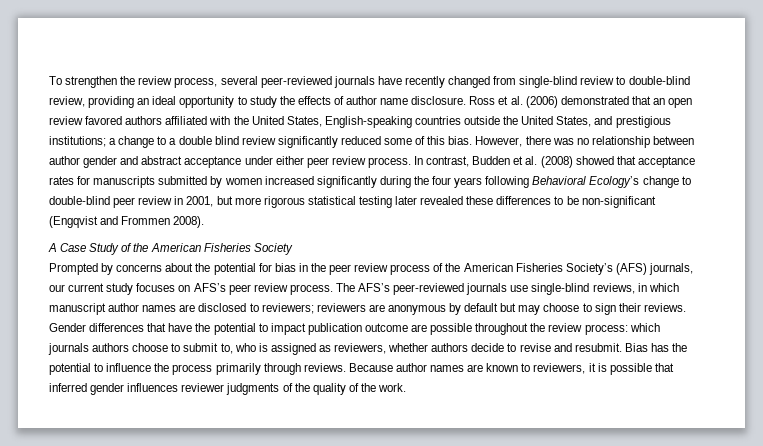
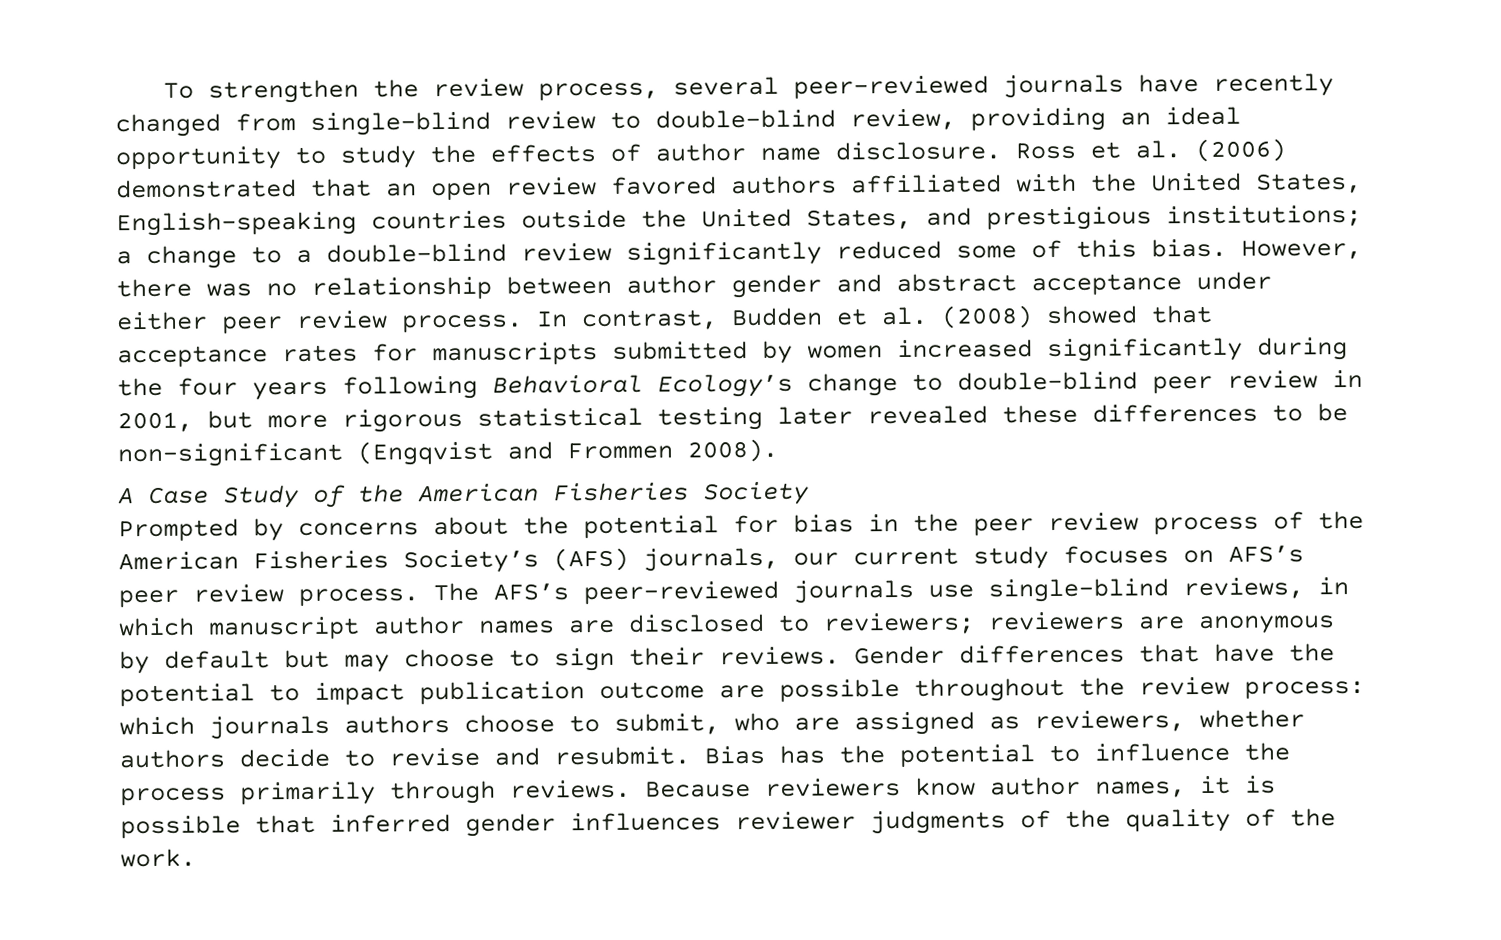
- Ross et al. (2006) demonstrated that an open review favored authors affiliated with the United States, English-speaking countries outside the United States, and prestigious institutions; a change to a double blind review significantly reduced some of this bias.
+ Ross et al. (2006) demonstrated that an open review favored authors affiliated with the United States, English-speaking countries outside the United States, and prestigious institutions; a change to a double-blind review significantly reduced some of this bias.
- Gender differences that have the potential to impact publication outcome are possible throughout the review process: which journals authors choose to submit to, who is assigned as reviewers, whether authors decide to revise and resubmit.
+ Gender differences that have the potential to impact publication outcome are possible throughout the review process: which journals authors choose to submit, who are assigned as reviewers, whether authors decide to revise and resubmit.
- Because author names are known to reviewers, it is possible that inferred gender influences reviewer judgments of the quality of the work.
+ Because reviewers know author names, it is possible that inferred gender influences reviewer judgments of the quality of the work.

